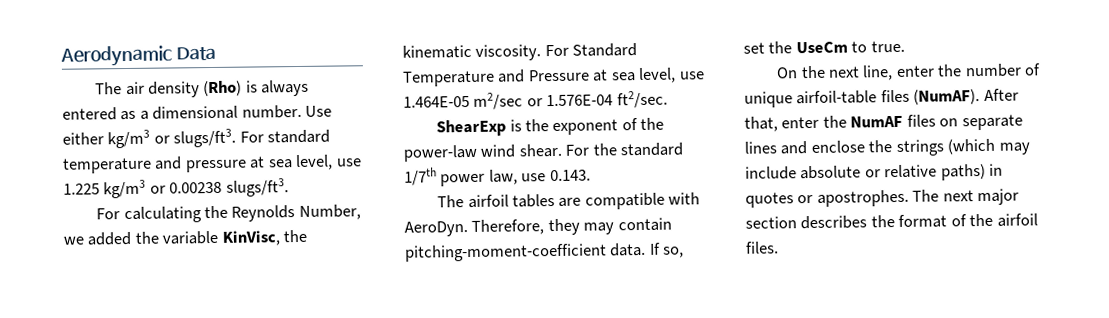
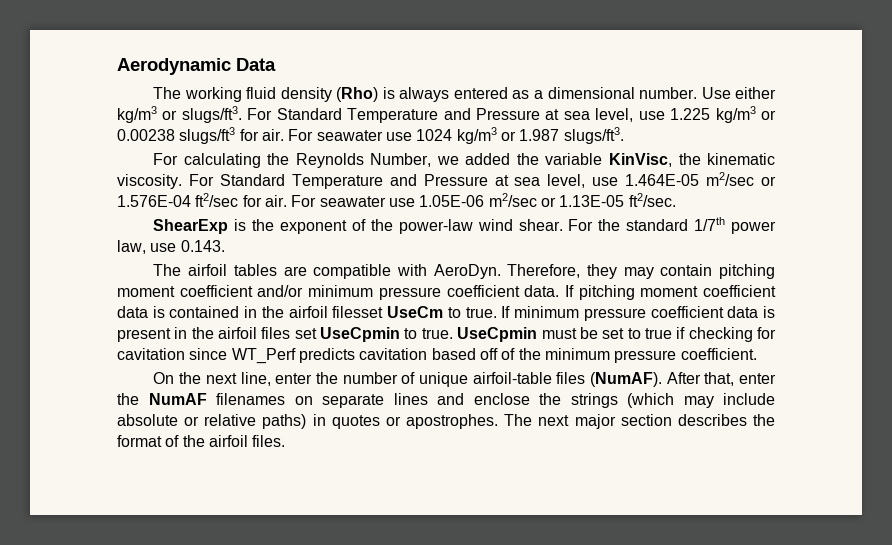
- The air density (Rho) is always entered as a dimensional number.
+ The working fluid density (Rho) is always entered as a dimensional number.
- For standard temperature and pressure at sea level, use 1.225 kg/m3 or 0.00238 slugs/ft3.
+ For Standard Temperature and Pressure at sea level, use 1.225 kg/m3 or 0.00238 slugs/ft3 for air. For seawater use 1024 kg/m3 or 1.987 slugs/ft3.
- For Standard Temperature and Pressure at sea level, use 1.464E-05 m2/sec or 1.576E-04 ft2/sec.
+ For Standard Temperature and Pressure at sea level, use 1.464E-05 m2/sec or 1.576E-04 ft2/sec for air. For seawater use 1.05E-06 m2/sec or 1.13E-05 ft2/sec.
- Therefore, they may contain pitching-moment-coefficient data. If so, set the UseCm to true.
+ Therefore, they may contain pitching moment coefficient and/or minimum pressure coefficient data. If pitching moment coefficient data is contained in the airfoil filesset UseCm to true. If minimum pressure coefficient data is present in the airfoil files set UseCpmin to true. UseCpmin must be set to true if checking for cavitation since WT_Perf predicts cavitation based off of the minimum pressure coefficient.
- After that, enter the NumAF files on separate lines and enclose the strings (which may include absolute or relative paths) in quotes or apostrophes.
+ After that, enter the NumAF filenames on separate lines and enclose the strings (which may include absolute or relative paths) in quotes or apostrophes.

